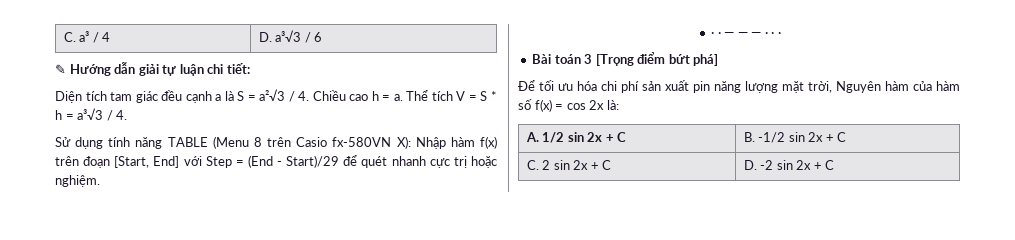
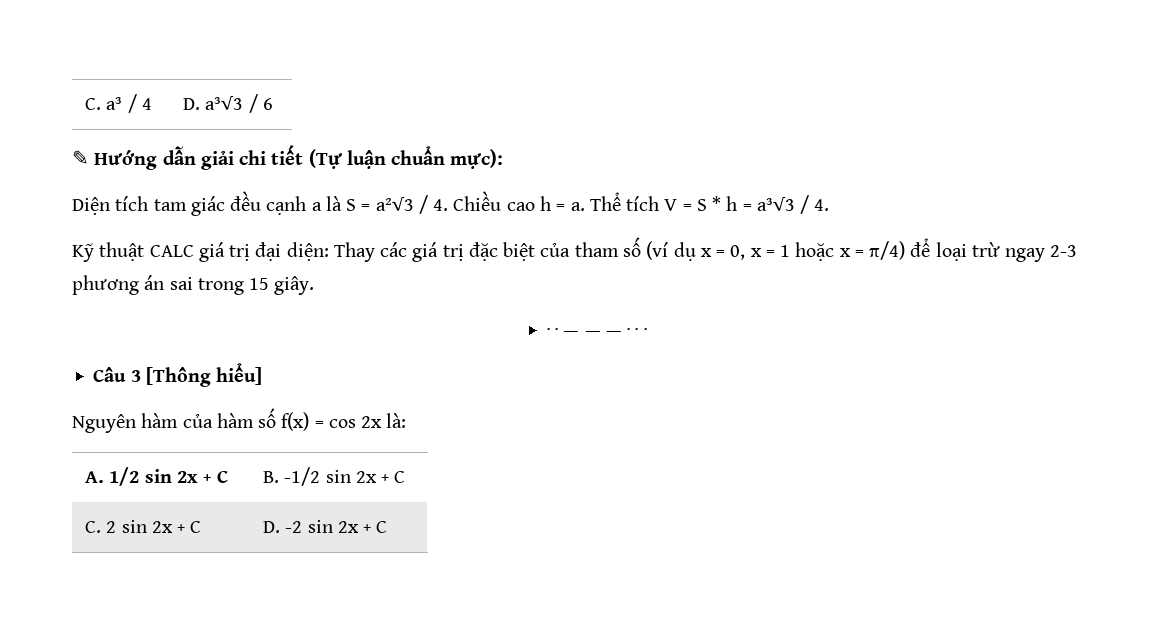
- ✎ Hướng dẫn giải tự luận chi tiết:
+ ✎ Hướng dẫn giải chi tiết (Tự luận chuẩn mực):
- Sử dụng tính năng TABLE (Menu 8 trên Casio fx-580VN X): Nhập hàm f(x) trên đoạn [Start, End] với Step = (End - Start)/29 để quét nhanh cực trị hoặc nghiệm.
+ Kỹ thuật CALC giá trị đại diện: Thay các giá trị đặc biệt của tham số (ví dụ x = 0, x = 1 hoặc x = π/4) để loại trừ ngay 2-3 phương án sai trong 15 giây.
- Bài toán 3 [Trọng điểm bứt phá]
- Để tối ưu hóa chi phí sản xuất pin năng lượng mặt trời, Nguyên hàm của hàm số f(x) = cos 2x là:
+ Câu 3 [Thông hiểu]
+ Nguyên hàm của hàm số f(x) = cos 2x là:

